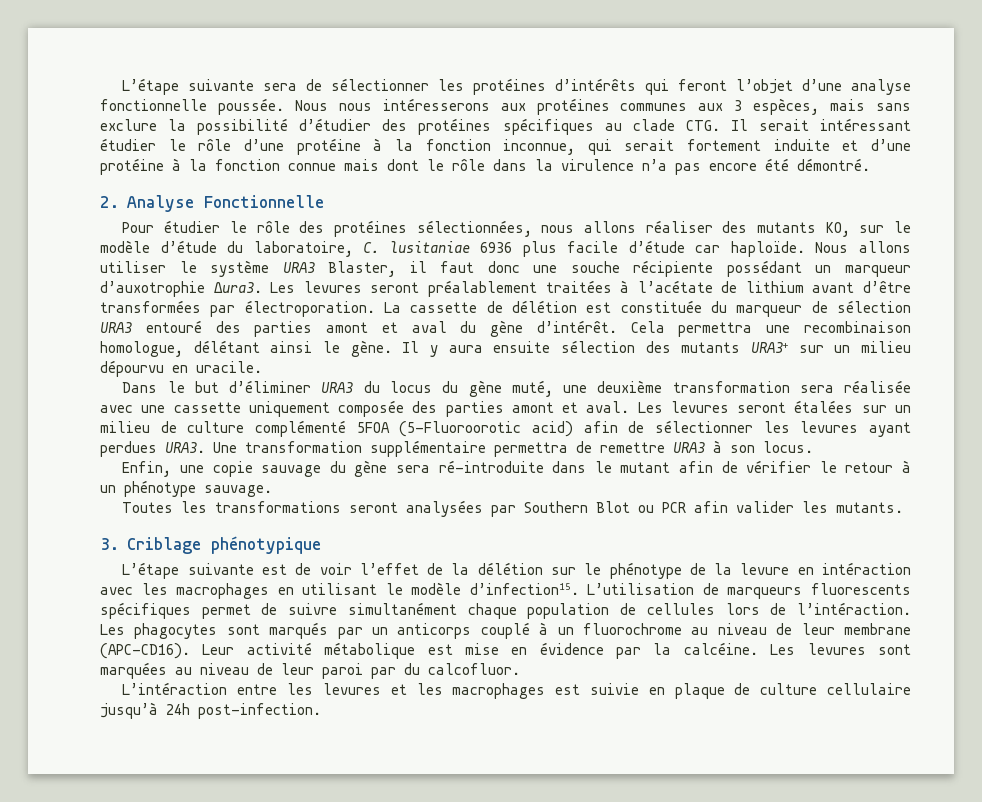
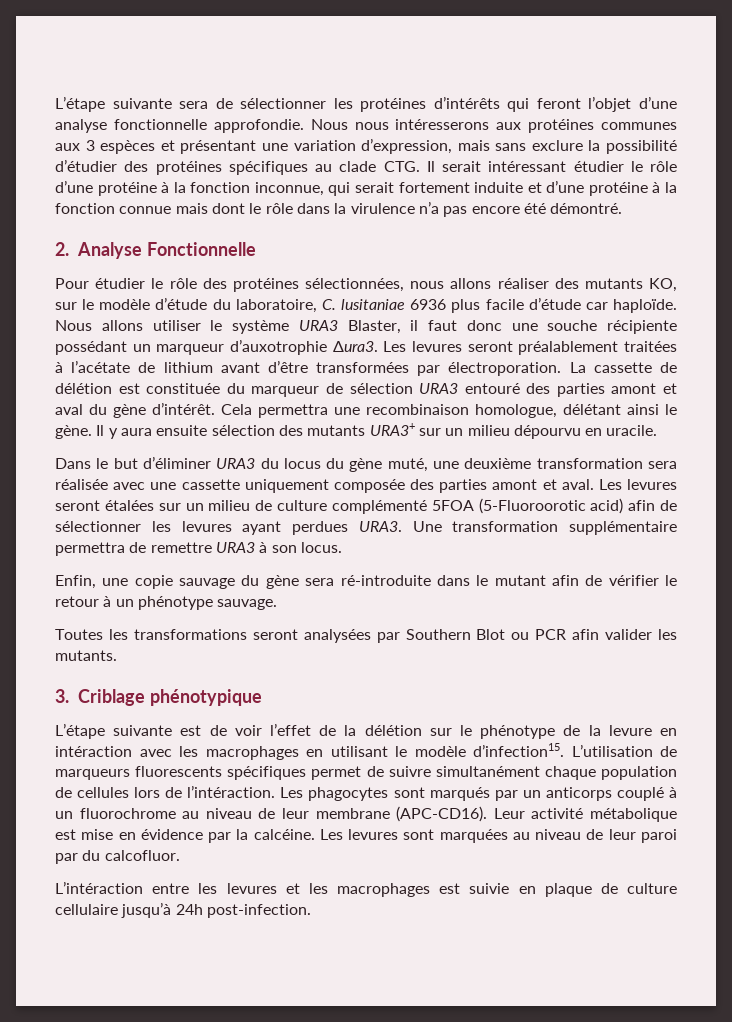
- L’étape suivante sera de sélectionner les protéines d’intérêts qui feront l’objet d’une analyse fonctionnelle poussée.
+ L’étape suivante sera de sélectionner les protéines d’intérêts qui feront l’objet d’une analyse fonctionnelle approfondie.
- Nous nous intéresserons aux protéines communes aux 3 espèces, mais sans exclure la possibilité d’étudier des protéines spécifiques au clade CTG. Il serait intéressant étudier le rôle d’une protéine à la fonction inconnue, qui serait fortement induite et d’une protéine à la fonction connue mais dont le rôle dans la virulence n’a pas encore été démontré.
+ Nous nous intéresserons aux protéines communes aux 3 espèces et présentant une variation d’expression, mais sans exclure la possibilité d’étudier des protéines spécifiques au clade CTG. Il serait intéressant étudier le rôle d’une protéine à la fonction inconnue, qui serait fortement induite et d’une protéine à la fonction connue mais dont le rôle dans la virulence n’a pas encore été démontré.

